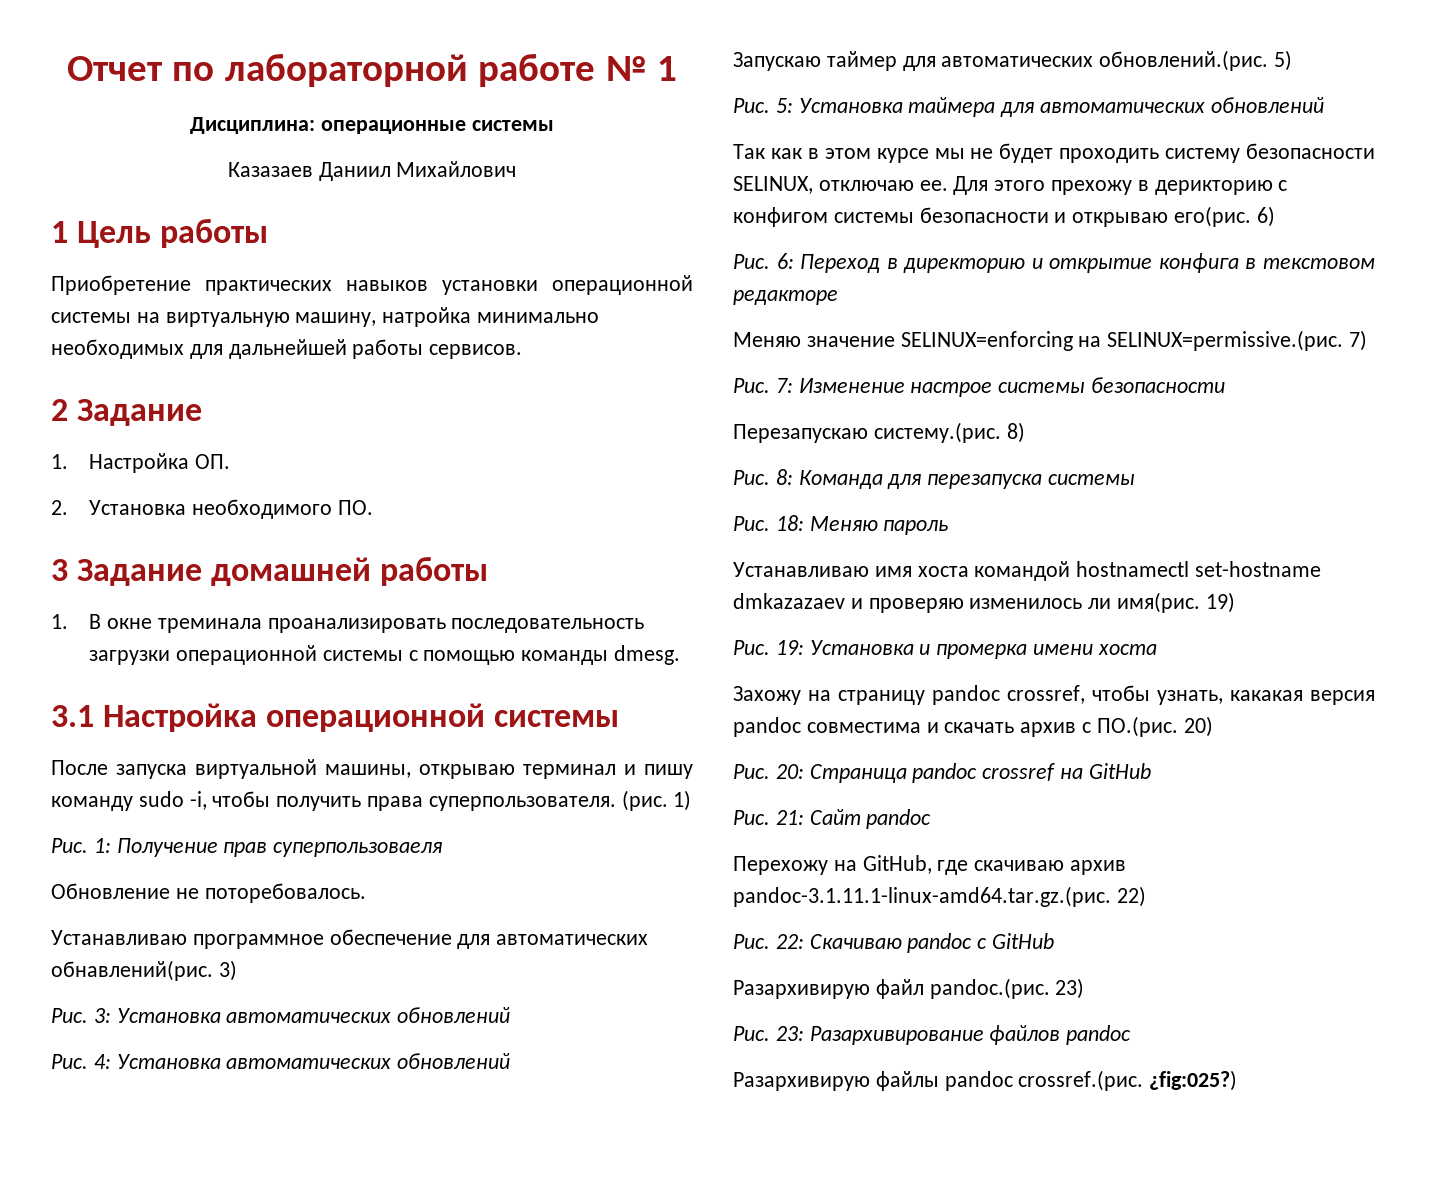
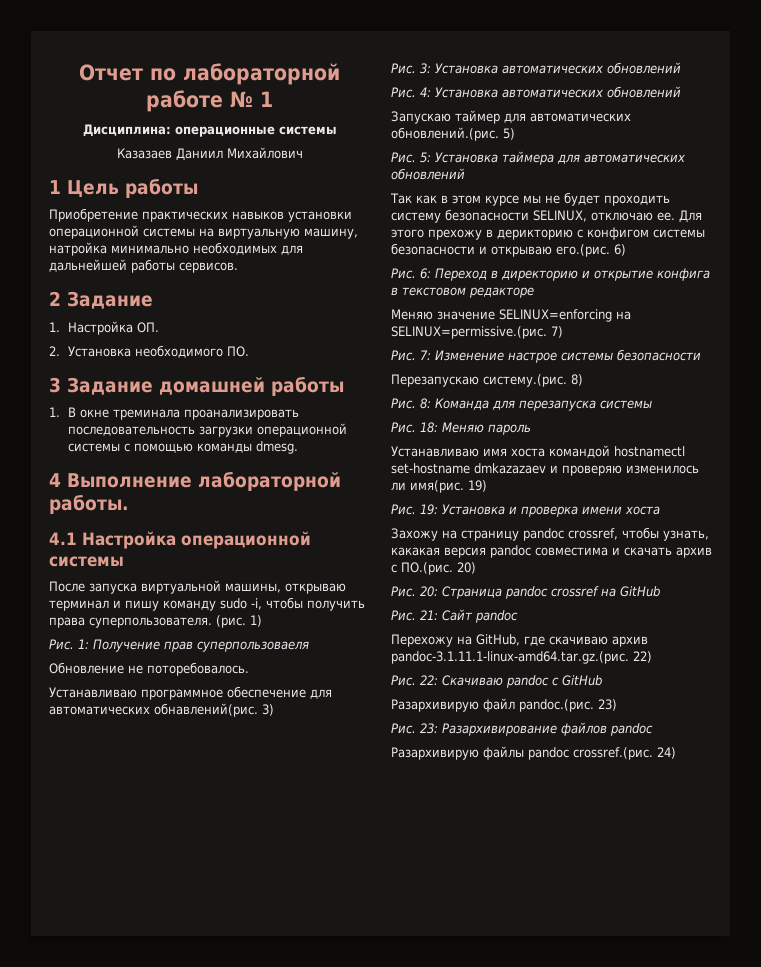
- 3.1 Настройка операционной системы
+ 4 Выполнение лабораторной работы.
+ 4.1 Настройка операционной системы
- Для этого прехожу в дерикторию с конфигом системы безопасности и открываю его(рис. 6)
+ Для этого прехожу в дерикторию с конфигом системы безопасности и открываю его.(рис. 6)
- Рис. 19: Установка и промерка имени хоста
+ Рис. 19: Установка и проверка имени хоста
- Разархивирую файлы pandoc crossref.(рис. ¿fig:025?)
+ Разархивирую файлы pandoc crossref.(рис. 24)

